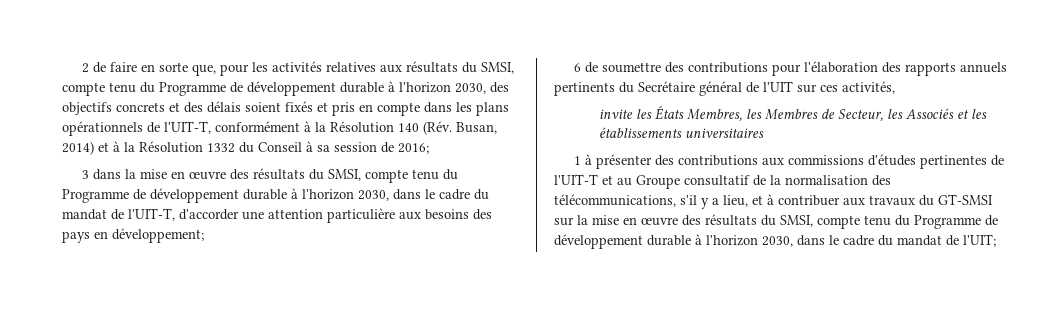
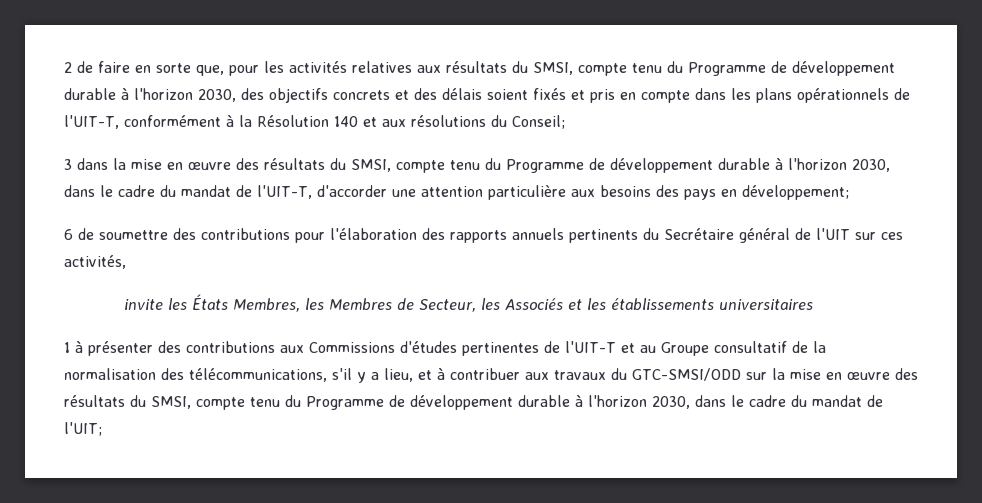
- 2 de faire en sorte que, pour les activités relatives aux résultats du SMSI, compte tenu du Programme de développement durable à l'horizon 2030, des objectifs concrets et des délais soient fixés et pris en compte dans les plans opérationnels de l'UIT-T, conformément à la Résolution 140 (Rév. Busan, 2014) et à la Résolution 1332 du Conseil à sa session de 2016;
+ 2 de faire en sorte que, pour les activités relatives aux résultats du SMSI, compte tenu du Programme de développement durable à l'horizon 2030, des objectifs concrets et des délais soient fixés et pris en compte dans les plans opérationnels de l'UIT-T, conformément à la Résolution 140 et aux résolutions du Conseil;
- 1 à présenter des contributions aux commissions d'études pertinentes de l'UIT-T et au Groupe consultatif de la normalisation des télécommunications, s'il y a lieu, et à contribuer aux travaux du GT-SMSI sur la mise en œuvre des résultats du SMSI, compte tenu du Programme de développement durable à l'horizon 2030, dans le cadre du mandat de l'UIT;
+ 1 à présenter des contributions aux Commissions d'études pertinentes de l'UIT-T et au Groupe consultatif de la normalisation des télécommunications, s'il y a lieu, et à contribuer aux travaux du GTC-SMSI/ODD sur la mise en œuvre des résultats du SMSI, compte tenu du Programme de développement durable à l'horizon 2030, dans le cadre du mandat de l'UIT;

